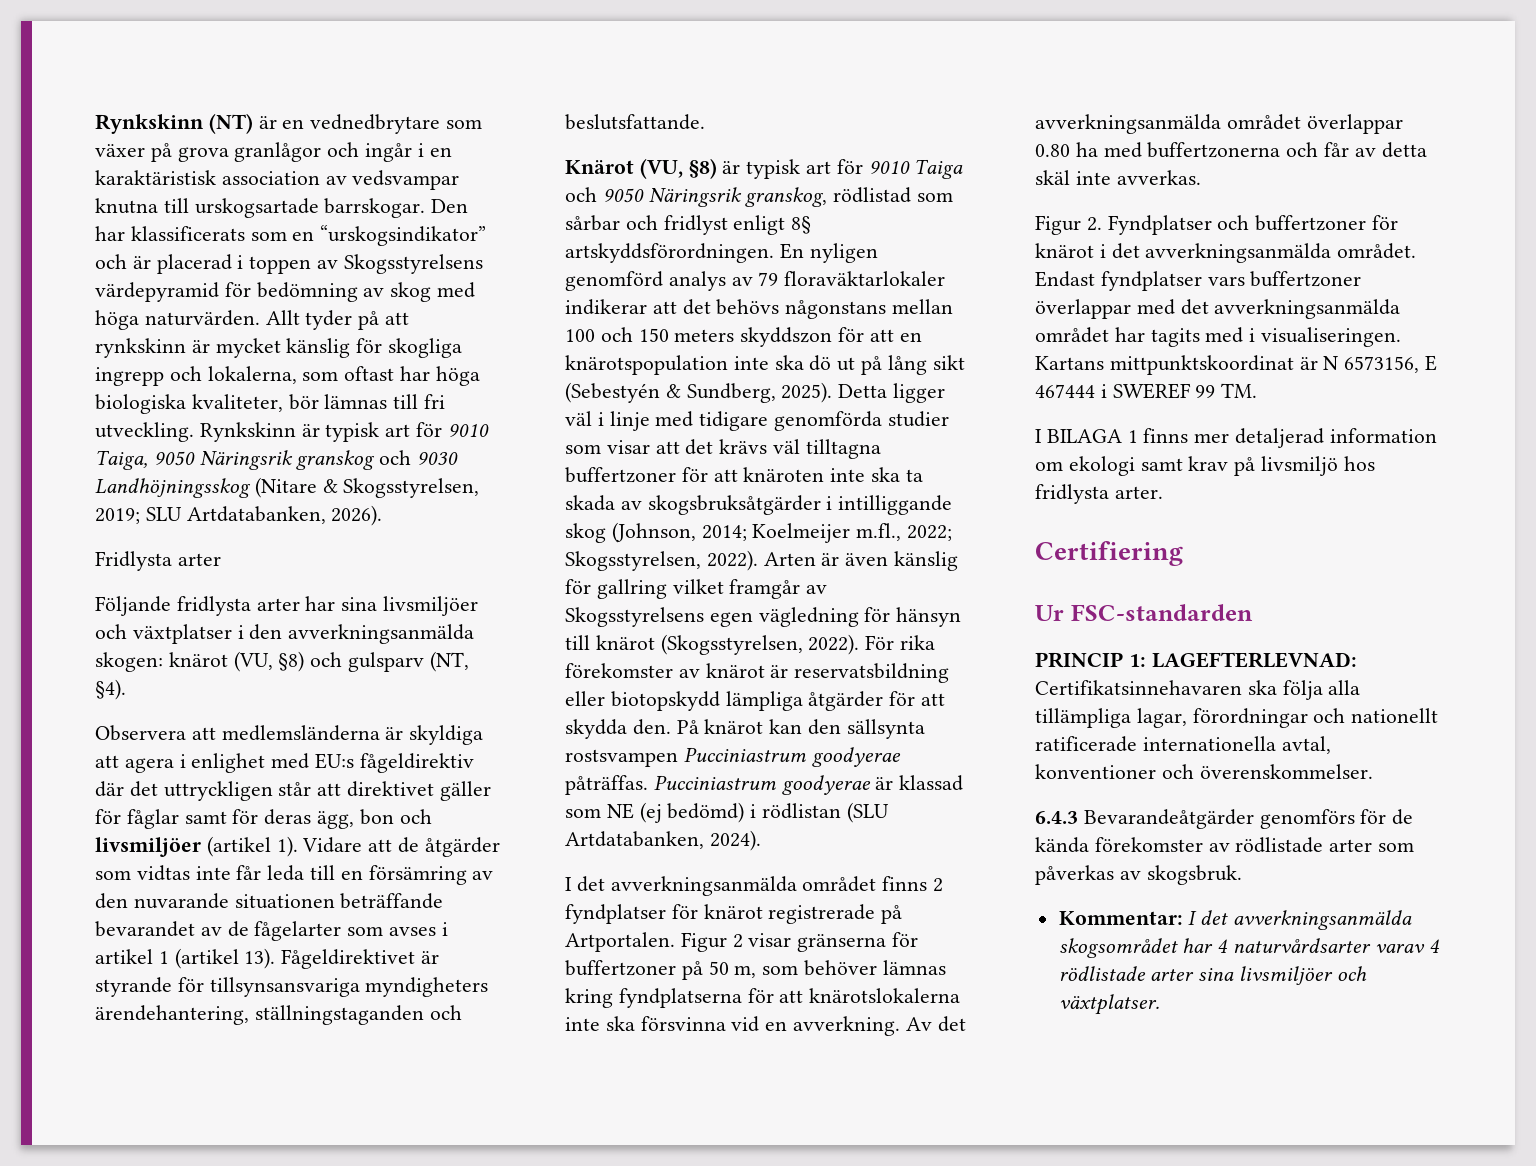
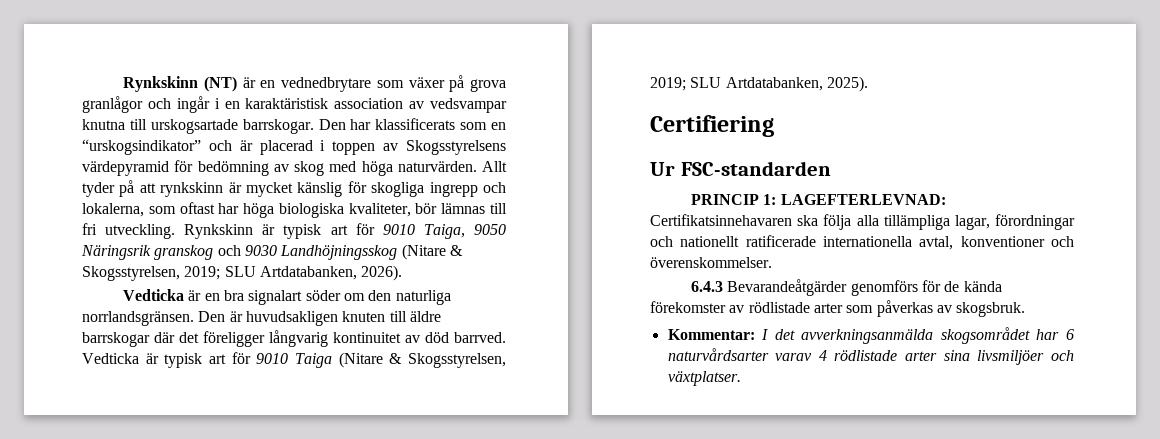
- Fridlysta arter
- Följande fridlysta arter har sina livsmiljöer och växtplatser i den avverkningsanmälda skogen: knärot (VU, §8) och gulsparv (NT, §4).
- Observera att medlemsländerna är skyldiga att agera i enlighet med EU:s fågeldirektiv där det uttryckligen står att direktivet gäller för fåglar samt för deras ägg, bon och livsmiljöer (artikel 1). Vidare att de åtgärder som vidtas inte får leda till en försämring av den nuvarande situationen beträffande bevarandet av de fågelarter som avses i artikel 1 (artikel 13). Fågeldirektivet är styrande för tillsynsansvariga myndigheters ärendehantering, ställningstaganden och beslutsfattande.
- Knärot (VU, §8) är typisk art för 9010 Taiga och 9050 Näringsrik granskog, rödlistad som sårbar och fridlyst enligt 8§ artskyddsförordningen. En nyligen genomförd analys av 79 floraväktarlokaler indikerar att det behövs någonstans mellan 100 och 150 meters skyddszon för att en knärotspopulation inte ska dö ut på lång sikt (Sebestyén & Sundberg, 2025). Detta ligger väl i linje med tidigare genomförda studier som visar att det krävs väl tilltagna buffertzoner för att knäroten inte ska ta skada av skogsbruksåtgärder i intilliggande skog (Johnson, 2014; Koelmeijer m.fl., 2022; Skogsstyrelsen, 2022). Arten är även känslig för gallring vilket framgår av Skogsstyrelsens egen vägledning för hänsyn till knärot (Skogsstyrelsen, 2022). För rika förekomster av knärot är reservatsbildning eller biotopskydd lämpliga åtgärder för att skydda den. På knärot kan den sällsynta rostsvampen Pucciniastrum goodyerae påträffas. Pucciniastrum goodyerae är klassad som NE (ej bedömd) i rödlistan (SLU Artdatabanken, 2024).
- I det avverkningsanmälda området finns 2 fyndplatser för knärot registrerade på Artportalen. Figur 2 visar gränserna för buffertzoner på 50 m, som behöver lämnas kring fyndplatserna för att knärotslokalerna inte ska försvinna vid en avverkning. Av det avverkningsanmälda området överlappar 0.80 ha med buffertzonerna och får av detta skäl inte avverkas.
- Figur 2. Fyndplatser och buffertzoner för knärot i det avverkningsanmälda området. Endast fyndplatser vars buffertzoner överlappar med det avverkningsanmälda området har tagits med i visualiseringen. Kartans mittpunktskoordinat är N 6573156, E 467444 i SWEREF 99 TM.
- I BILAGA 1 finns mer detaljerad information om ekologi samt krav på livsmiljö hos fridlysta arter.
+ Vedticka är en bra signalart söder om den naturliga norrlandsgränsen. Den är huvudsakligen knuten till äldre barrskogar där det föreligger långvarig kontinuitet av död barrved. Vedticka är typisk art för 9010 Taiga (Nitare & Skogsstyrelsen, 2019; SLU Artdatabanken, 2025).
- Kommentar: I det avverkningsanmälda skogsområdet har 4 naturvårdsarter varav 4 rödlistade arter sina livsmiljöer och växtplatser.
+ Kommentar: I det avverkningsanmälda skogsområdet har 6 naturvårdsarter varav 4 rödlistade arter sina livsmiljöer och växtplatser.

